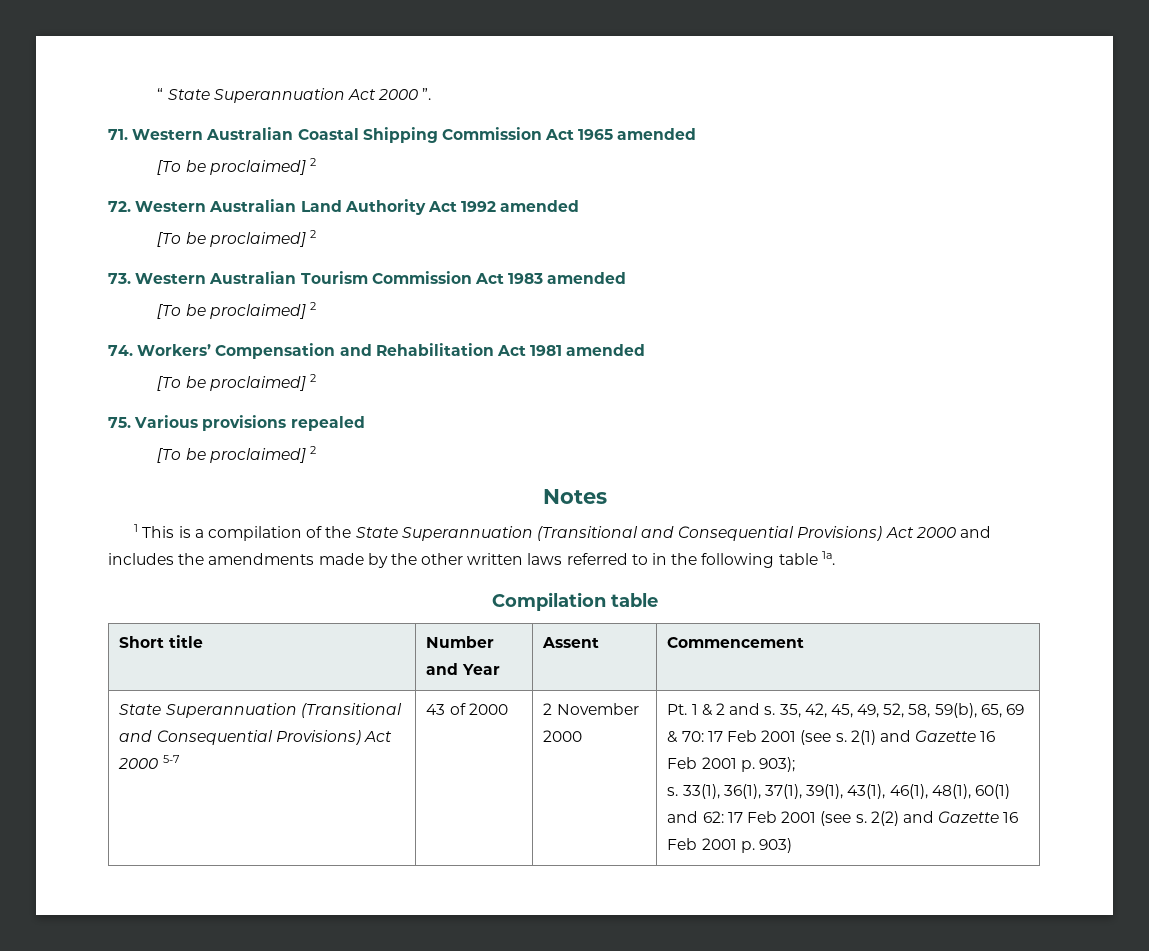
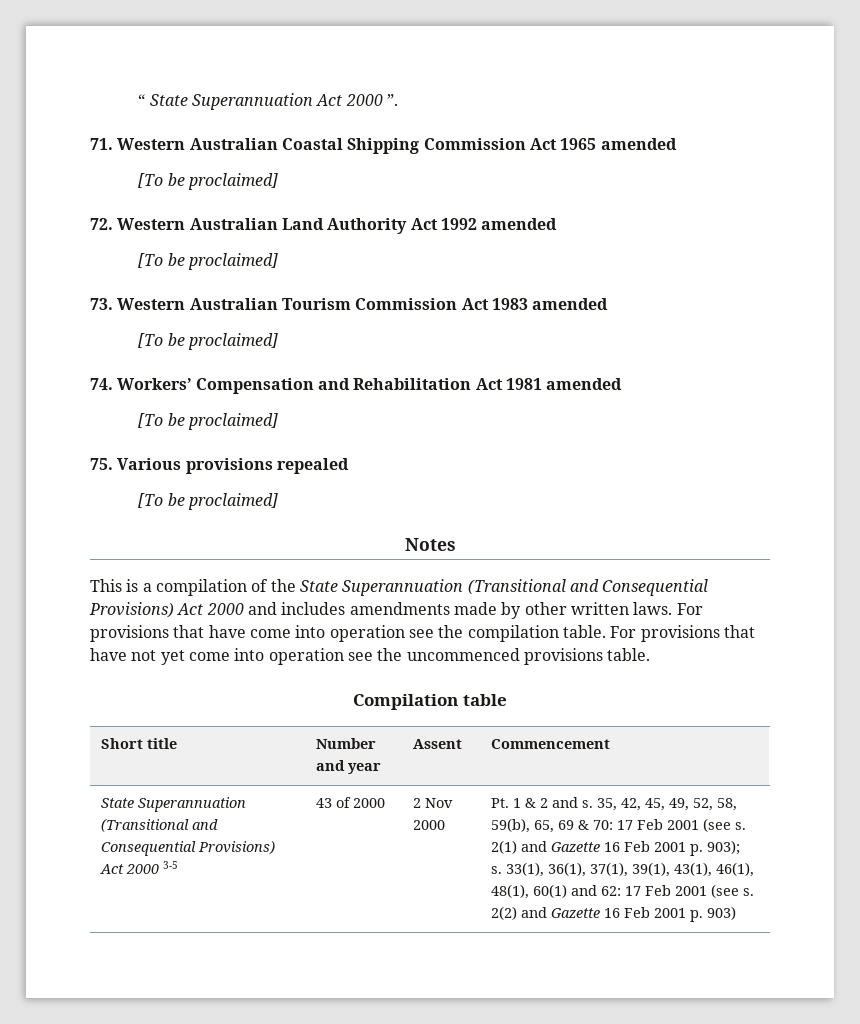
  71. Western Australian Coastal Shipping Commission Act 1965 amended
- [To be proclaimed] 2
+ [To be proclaimed]
  72. Western Australian Land Authority Act 1992 amended
- [To be proclaimed] 2
+ [To be proclaimed]
  73. Western Australian Tourism Commission Act 1983 amended
- [To be proclaimed] 2
+ [To be proclaimed]
  74. Workers’ Compensation and Rehabilitation Act 1981 amended
- [To be proclaimed] 2
+ [To be proclaimed]
  75. Various provisions repealed
- [To be proclaimed] 2
+ [To be proclaimed]
- 1 This is a compilation of the State Superannuation (Transitional and Consequential Provisions) Act 2000 and includes the amendments made by the other written laws referred to in the following table 1a.
+ This is a compilation of the State Superannuation (Transitional and Consequential Provisions) Act 2000 and includes amendments made by other written laws. For provisions that have come into operation see the compilation table. For provisions that have not yet come into operation see the uncommenced provisions table.
- Short title | Number and Year | Assent | Commencement
+ Short title | Number and year | Assent | Commencement
- State Superannuation (Transitional and Consequential Provisions) Act 2000 5-7
+ State Superannuation (Transitional and Consequential Provisions) Act 2000 3-5
- 2 November 2000
+ 2 Nov 2000

